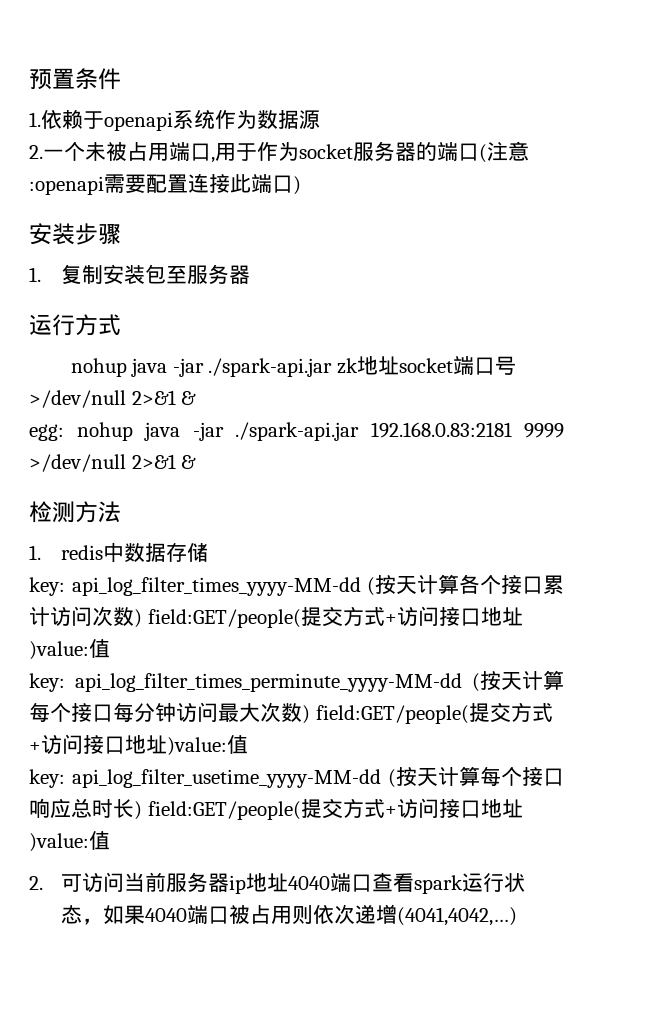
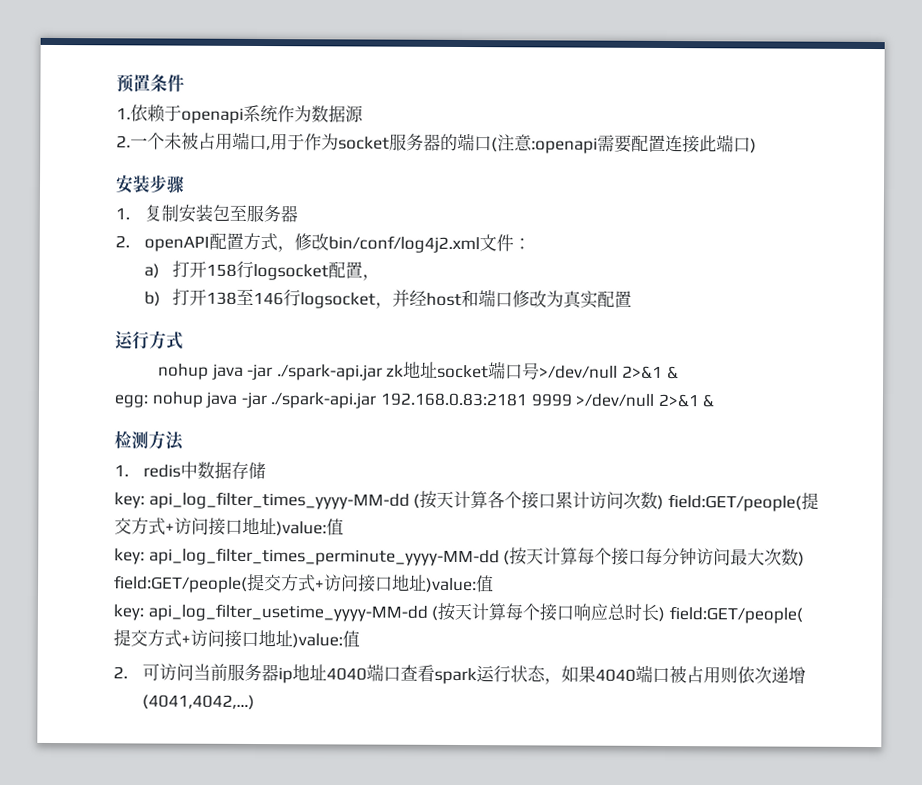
+ 2. openAPI配置方式，修改bin/conf/log4j2.xml文件：
+ a)打开158行logsocket配置，
+ b)打开138至146行logsocket，并经host和端口修改为真实配置

